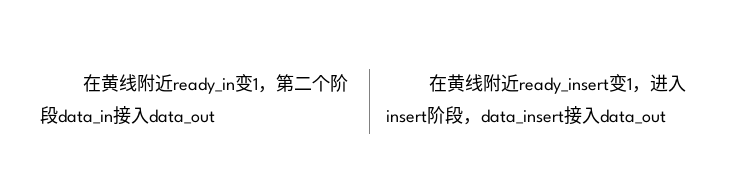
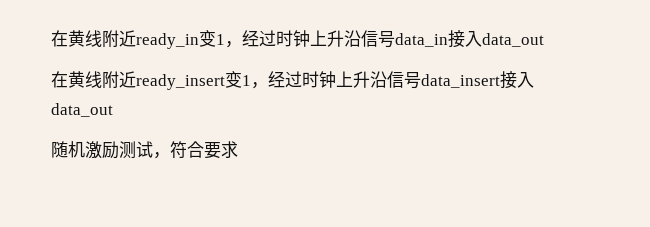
- 在黄线附近ready_in变1，第二个阶段data_in接入data_out
+ 在黄线附近ready_in变1，经过时钟上升沿信号data_in接入data_out
- 在黄线附近ready_insert变1，进入insert阶段，data_insert接入data_out
+ 在黄线附近ready_insert变1，经过时钟上升沿信号data_insert接入data_out
+ 随机激励测试，符合要求

